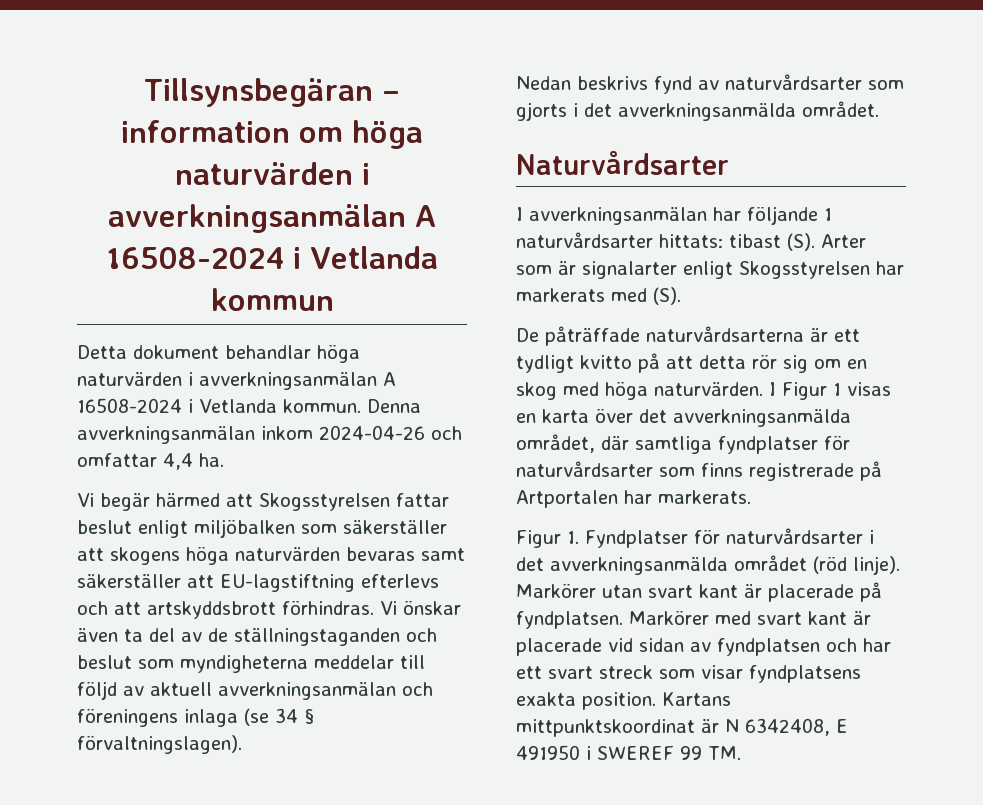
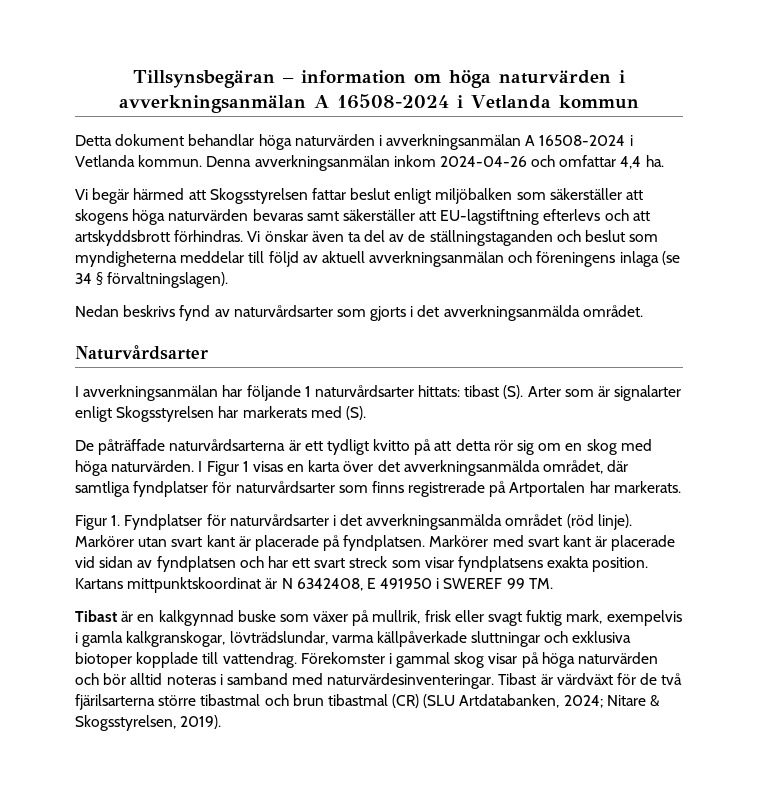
+ Tibast är en kalkgynnad buske som växer på mullrik, frisk eller svagt fuktig mark, exempelvis i gamla kalkgranskogar, lövträdslundar, varma källpåverkade sluttningar och exklusiva biotoper kopplade till vattendrag. Förekomster i gammal skog visar på höga naturvärden och bör alltid noteras i samband med naturvärdesinventeringar. Tibast är värdväxt för de två fjärilsarterna större tibastmal och brun tibastmal (CR) (SLU Artdatabanken, 2024; Nitare & Skogsstyrelsen, 2019).

